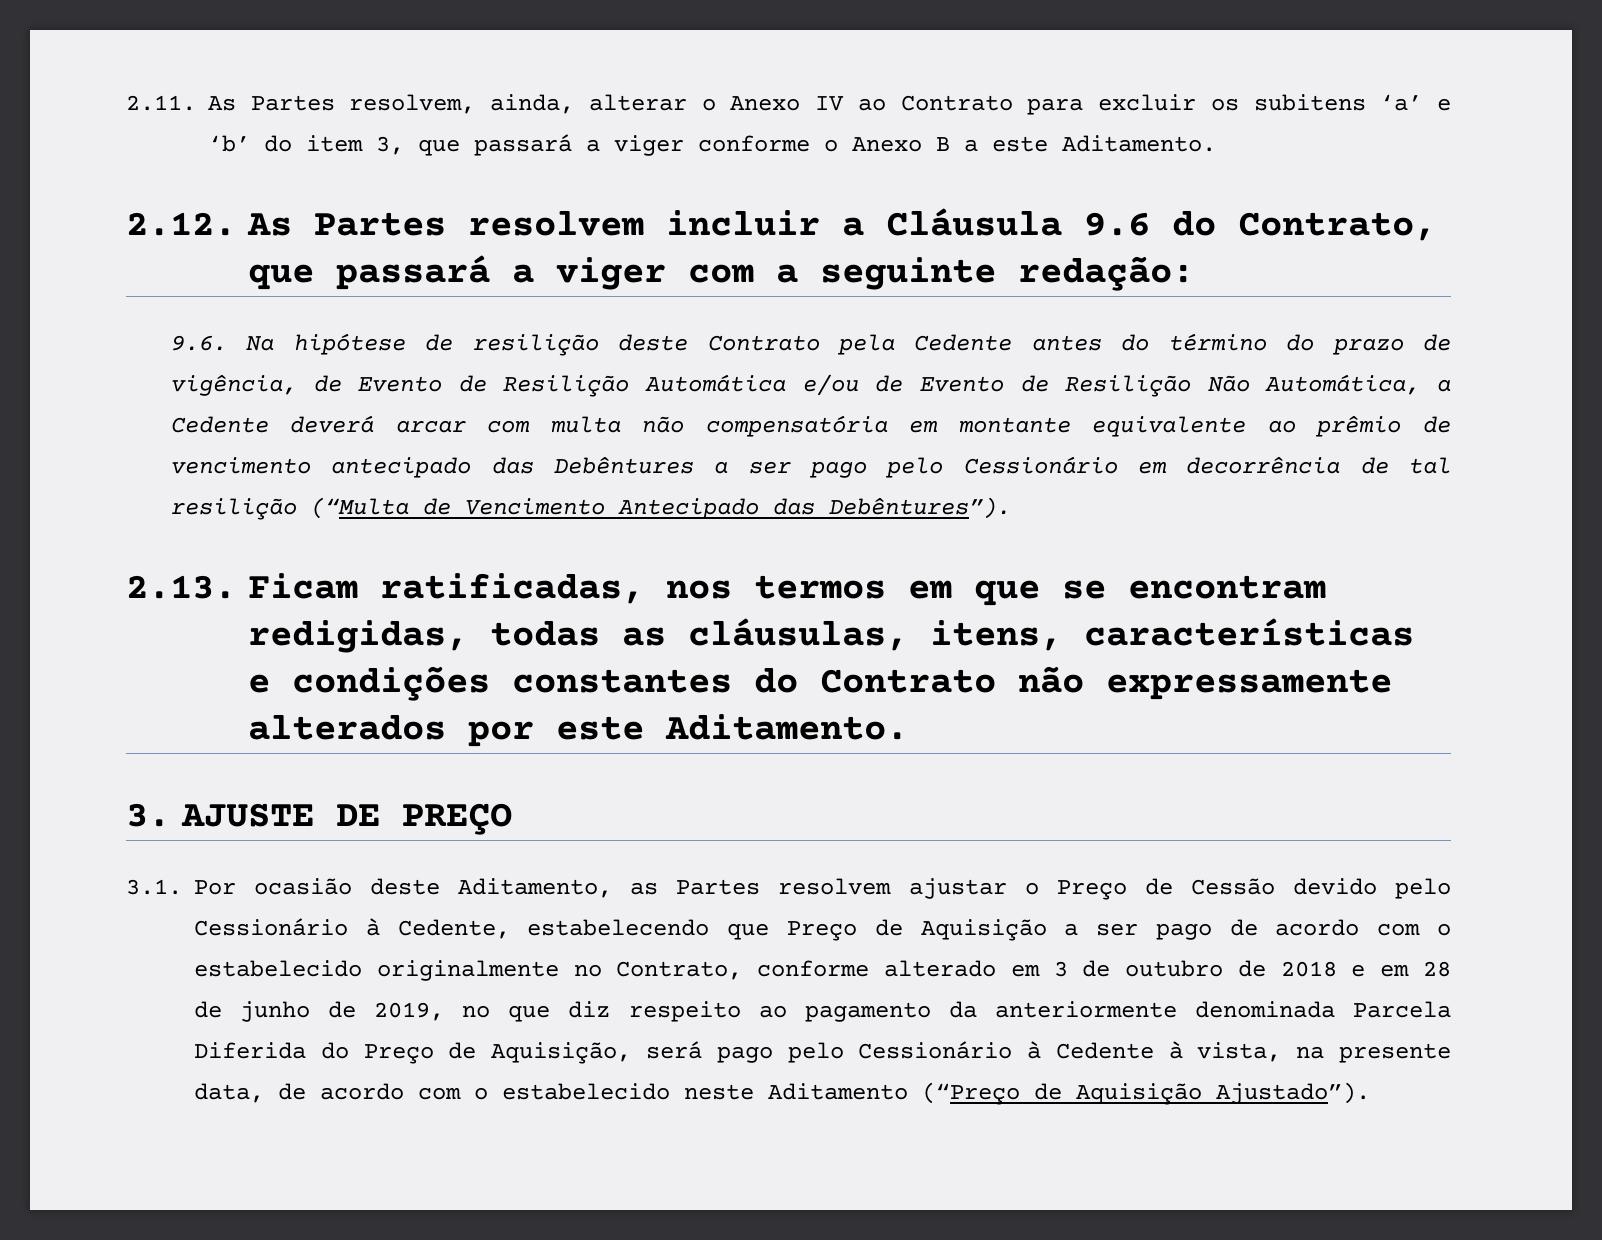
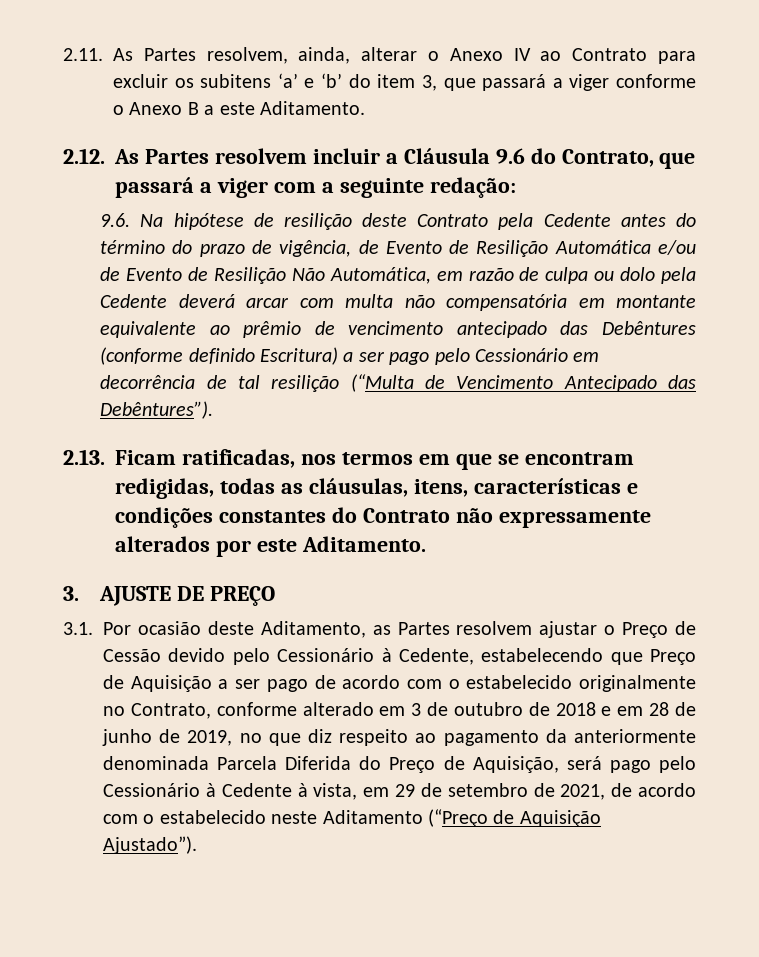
- 9.6. Na hipótese de resilição deste Contrato pela Cedente antes do término do prazo de vigência, de Evento de Resilição Automática e/ou de Evento de Resilição Não Automática, a Cedente deverá arcar com multa não compensatória em montante equivalente ao prêmio de vencimento antecipado das Debêntures a ser pago pelo Cessionário em decorrência de tal resilição (“Multa de Vencimento Antecipado das Debêntures”).
+ 9.6. Na hipótese de resilição deste Contrato pela Cedente antes do término do prazo de vigência, de Evento de Resilição Automática e/ou de Evento de Resilição Não Automática, em razão de culpa ou dolo pela Cedente deverá arcar com multa não compensatória em montante equivalente ao prêmio de vencimento antecipado das Debêntures (conforme definido Escritura) a ser pago pelo Cessionário em decorrência de tal resilição (“Multa de Vencimento Antecipado das Debêntures”).
- 3.1. Por ocasião deste Aditamento, as Partes resolvem ajustar o Preço de Cessão devido pelo Cessionário à Cedente, estabelecendo que Preço de Aquisição a ser pago de acordo com o estabelecido originalmente no Contrato, conforme alterado em 3 de outubro de 2018 e em 28 de junho de 2019, no que diz respeito ao pagamento da anteriormente denominada Parcela Diferida do Preço de Aquisição, será pago pelo Cessionário à Cedente à vista, na presente data, de acordo com o estabelecido neste Aditamento (“Preço de Aquisição Ajustado”).
+ 3.1. Por ocasião deste Aditamento, as Partes resolvem ajustar o Preço de Cessão devido pelo Cessionário à Cedente, estabelecendo que Preço de Aquisição a ser pago de acordo com o estabelecido originalmente no Contrato, conforme alterado em 3 de outubro de 2018 e em 28 de junho de 2019, no que diz respeito ao pagamento da anteriormente denominada Parcela Diferida do Preço de Aquisição, será pago pelo Cessionário à Cedente à vista, em 29 de setembro de 2021, de acordo com o estabelecido neste Aditamento (“Preço de Aquisição Ajustado”).

